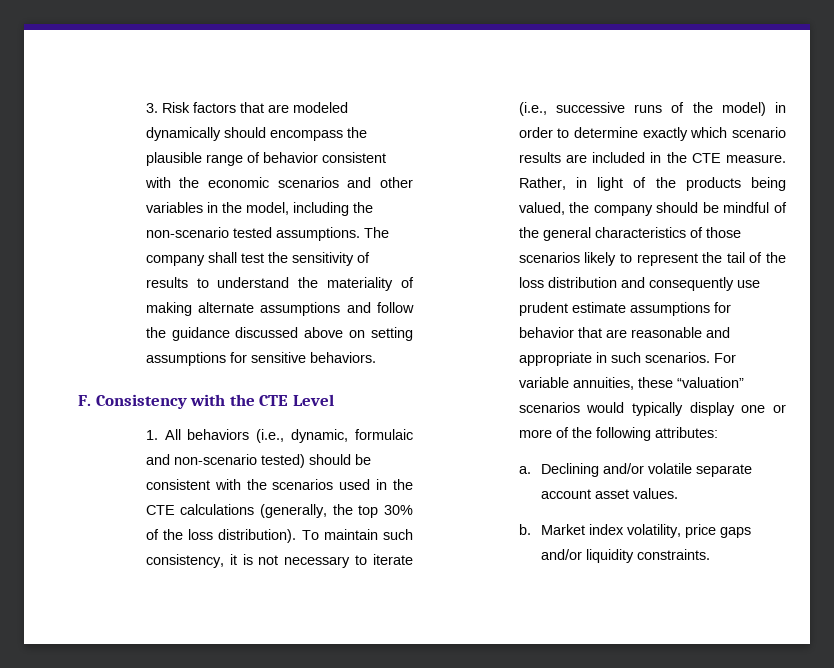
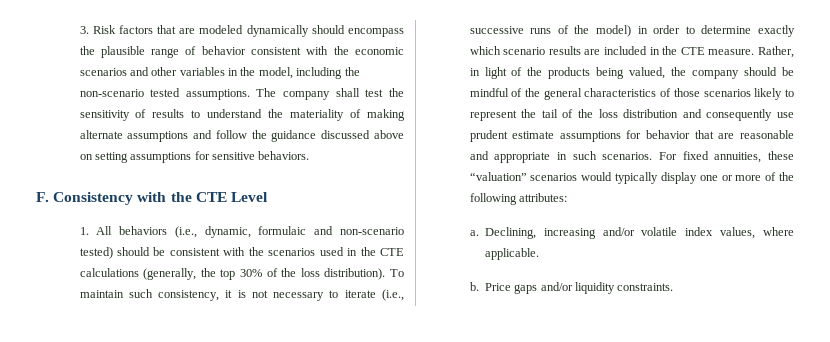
- For variable annuities, these “valuation” scenarios would typically display one or more of the following attributes:
+ For fixed annuities, these “valuation” scenarios would typically display one or more of the following attributes:
- Declining and/or volatile separate account asset values.
- b. Market index volatility, price gaps and/or liquidity constraints.
+ Declining, increasing and/or volatile index values, where applicable.
+ b. Price gaps and/or liquidity constraints.

